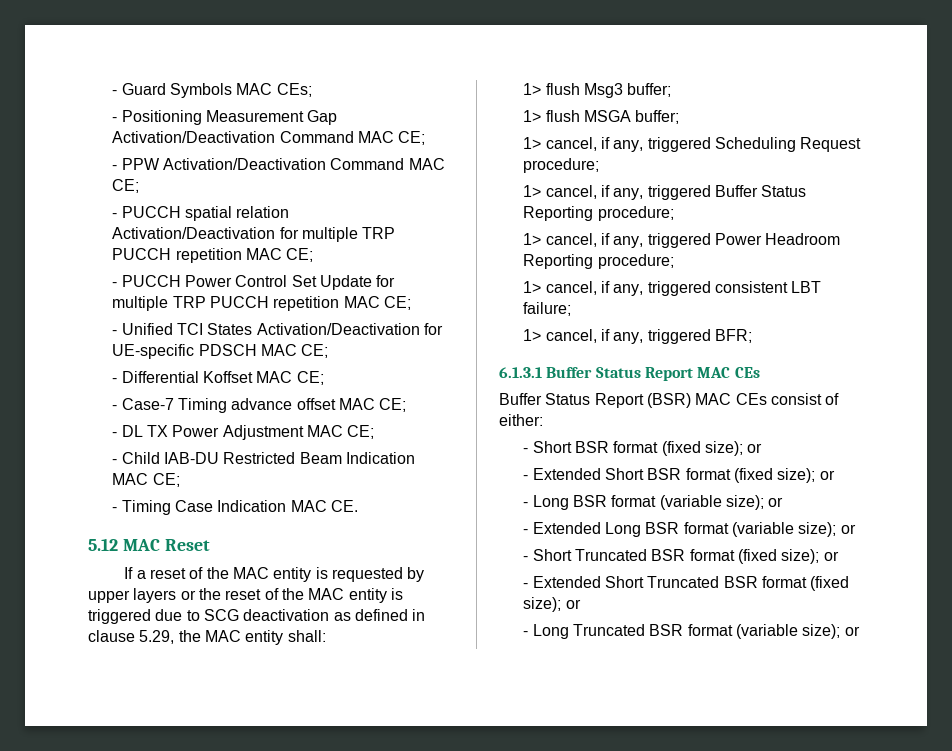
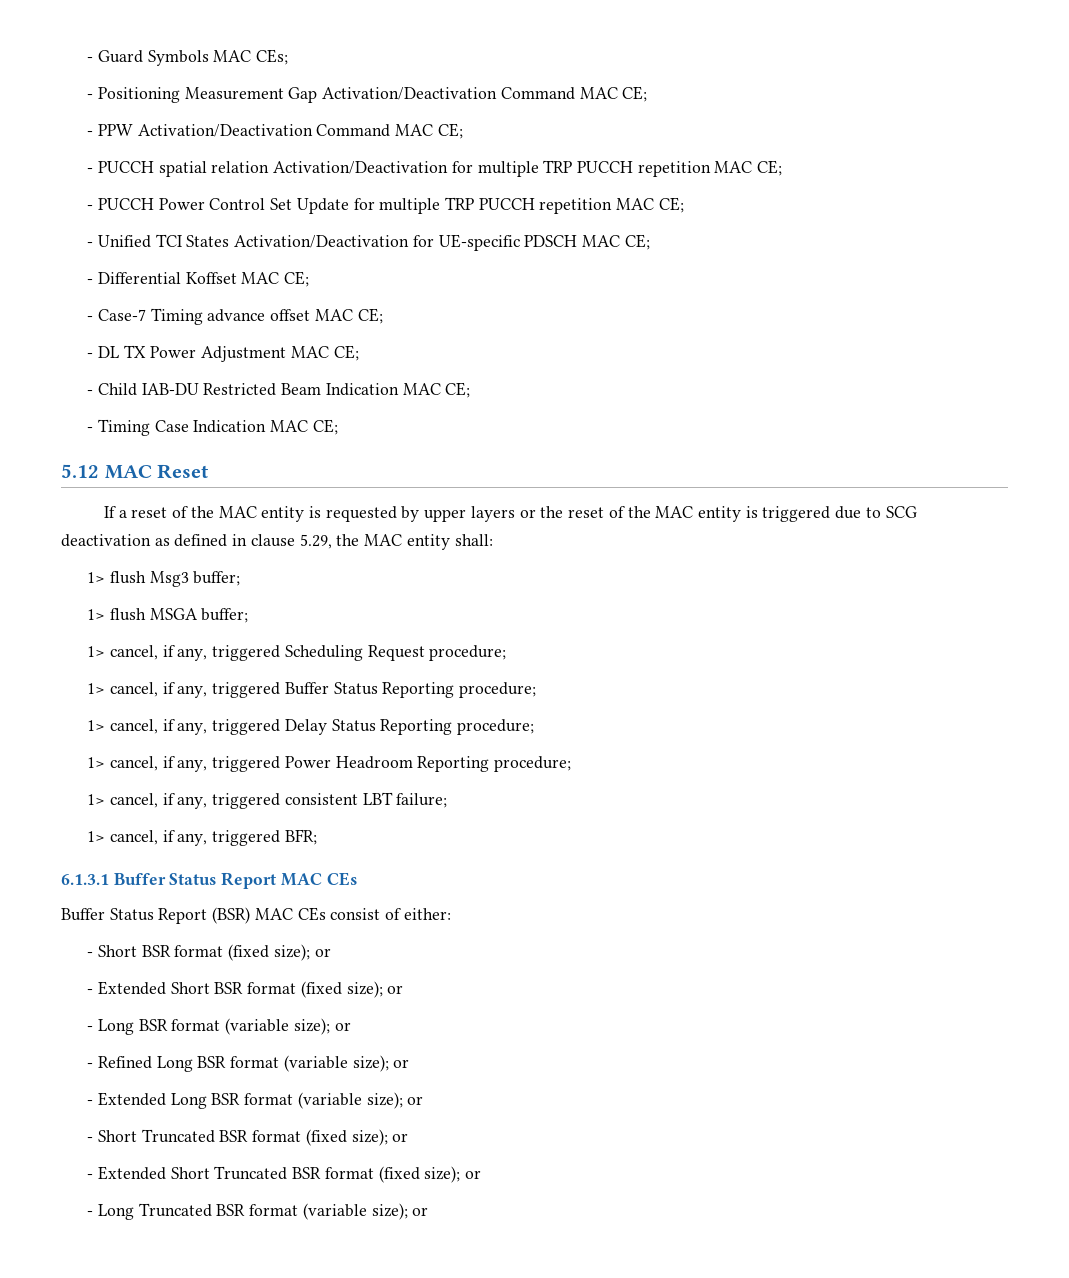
- - Timing Case Indication MAC CE.
+ - Timing Case Indication MAC CE;
+ 1> cancel, if any, triggered Delay Status Reporting procedure;
+ - Refined Long BSR format (variable size); or

